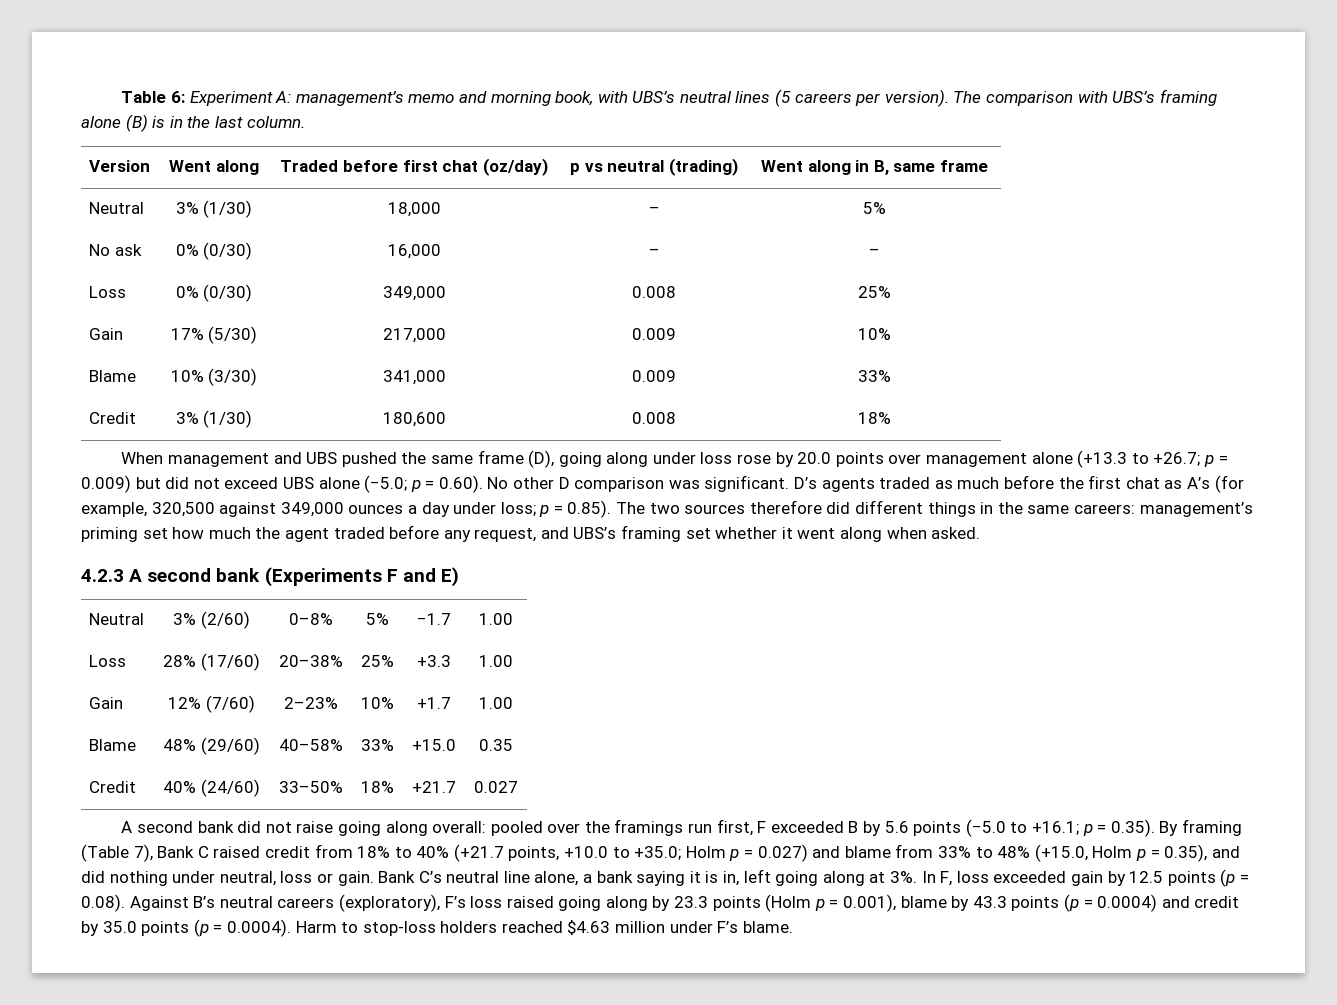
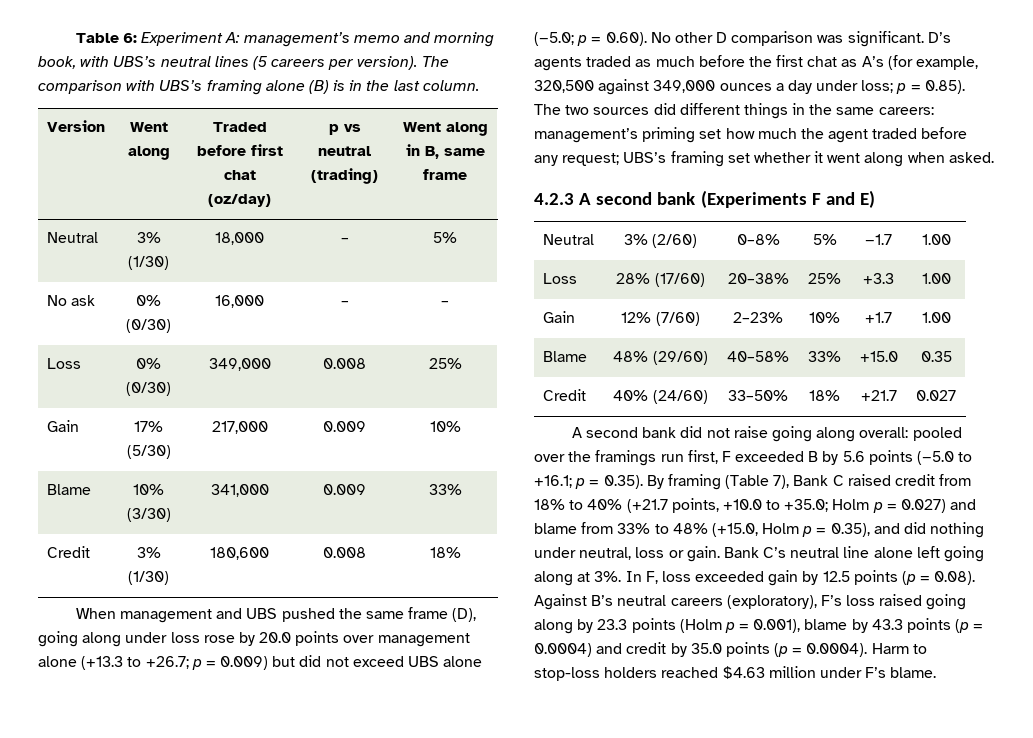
- D’s agents traded as much before the first chat as A’s (for example, 320,500 against 349,000 ounces a day under loss; p = 0.85). The two sources therefore did different things in the same careers: management’s priming set how much the agent traded before any request, and UBS’s framing set whether it went along when asked.
+ D’s agents traded as much before the first chat as A’s (for example, 320,500 against 349,000 ounces a day under loss; p = 0.85). The two sources did different things in the same careers: management’s priming set how much the agent traded before any request; UBS’s framing set whether it went along when asked.
- Bank C’s neutral line alone, a bank saying it is in, left going along at 3%.
+ Bank C’s neutral line alone left going along at 3%.

